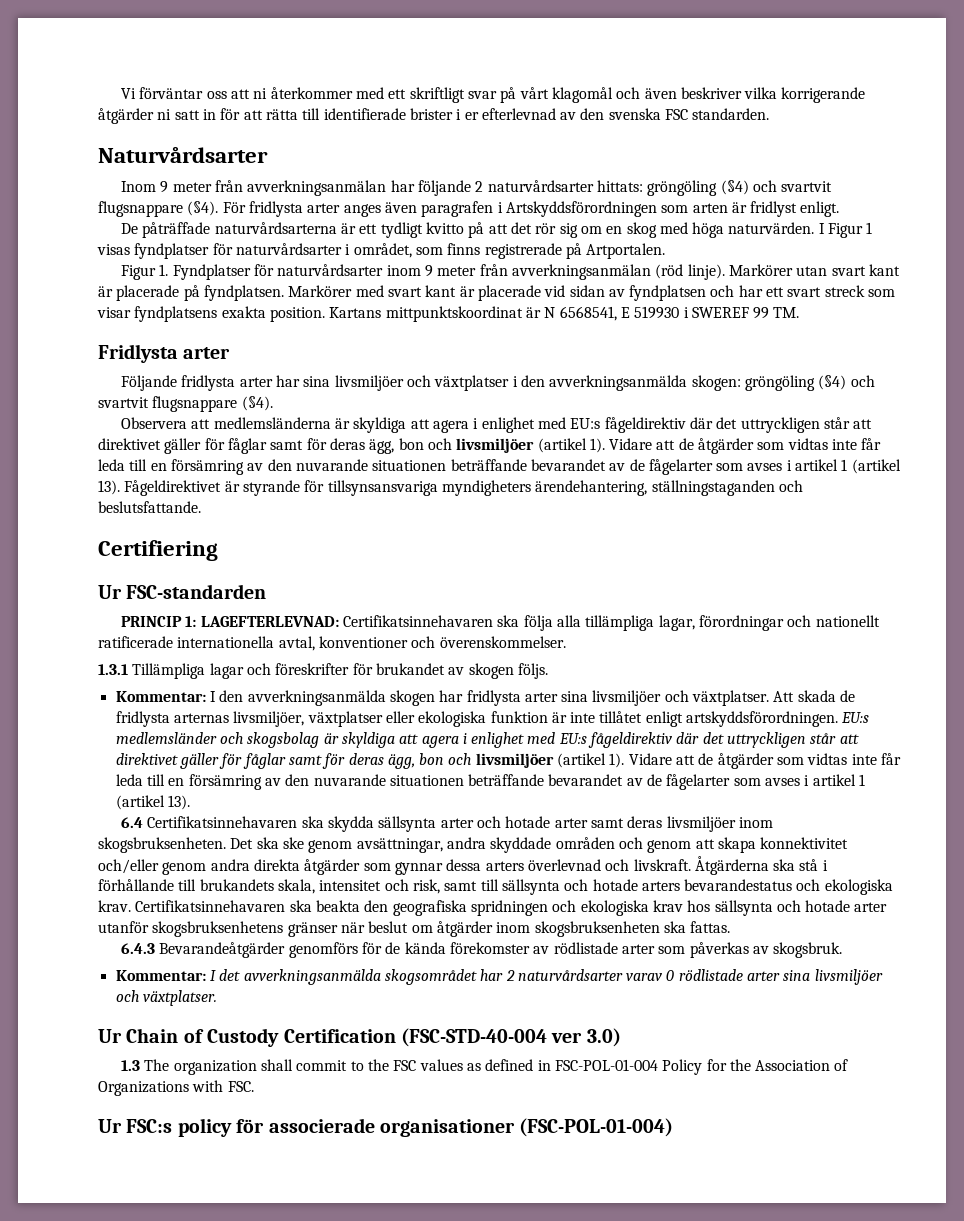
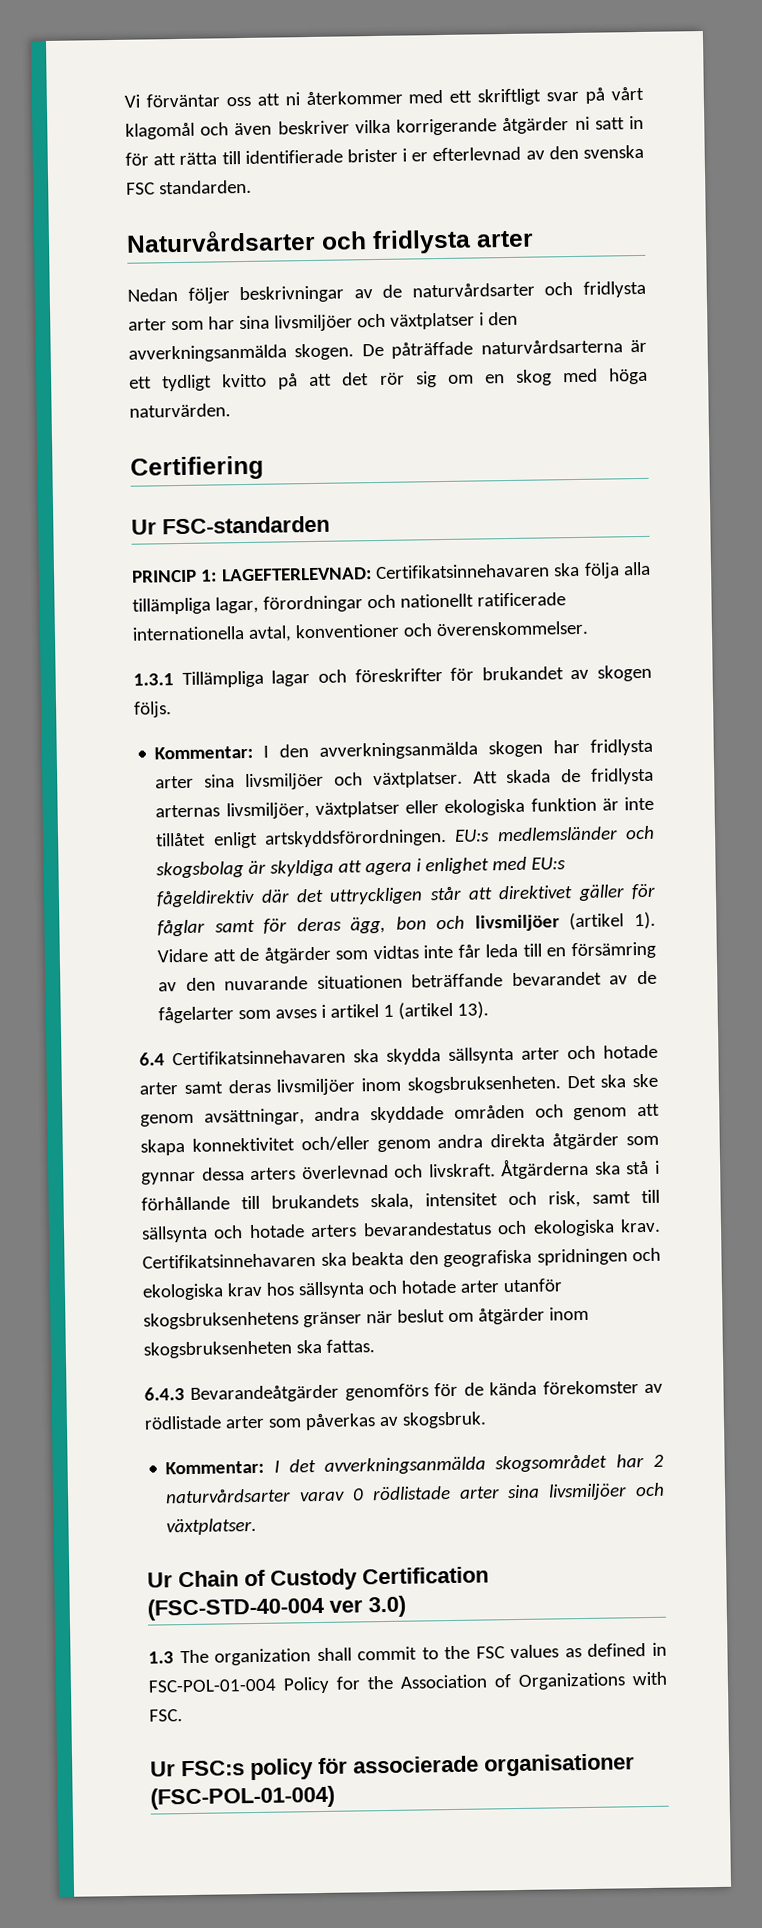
- Naturvårdsarter
- Inom 9 meter från avverkningsanmälan har följande 2 naturvårdsarter hittats: gröngöling (§4) och svartvit flugsnappare (§4). För fridlysta arter anges även paragrafen i Artskyddsförordningen som arten är fridlyst enligt.
- De påträffade naturvårdsarterna är ett tydligt kvitto på att det rör sig om en skog med höga naturvärden. I Figur 1 visas fyndplatser för naturvårdsarter i området, som finns registrerade på Artportalen.
- Figur 1. Fyndplatser för naturvårdsarter inom 9 meter från avverkningsanmälan (röd linje). Markörer utan svart kant är placerade på fyndplatsen. Markörer med svart kant är placerade vid sidan av fyndplatsen och har ett svart streck som visar fyndplatsens exakta position. Kartans mittpunktskoordinat är N 6568541, E 519930 i SWEREF 99 TM.
- Fridlysta arter
- Följande fridlysta arter har sina livsmiljöer och växtplatser i den avverkningsanmälda skogen: gröngöling (§4) och svartvit flugsnappare (§4).
- Observera att medlemsländerna är skyldiga att agera i enlighet med EU:s fågeldirektiv där det uttryckligen står att direktivet gäller för fåglar samt för deras ägg, bon och livsmiljöer (artikel 1). Vidare att de åtgärder som vidtas inte får leda till en försämring av den nuvarande situationen beträffande bevarandet av de fågelarter som avses i artikel 1 (artikel 13). Fågeldirektivet är styrande för tillsynsansvariga myndigheters ärendehantering, ställningstaganden och beslutsfattande.
+ Naturvårdsarter och fridlysta arter
+ Nedan följer beskrivningar av de naturvårdsarter och fridlysta arter som har sina livsmiljöer och växtplatser i den avverkningsanmälda skogen. De påträffade naturvårdsarterna är ett tydligt kvitto på att det rör sig om en skog med höga naturvärden.

